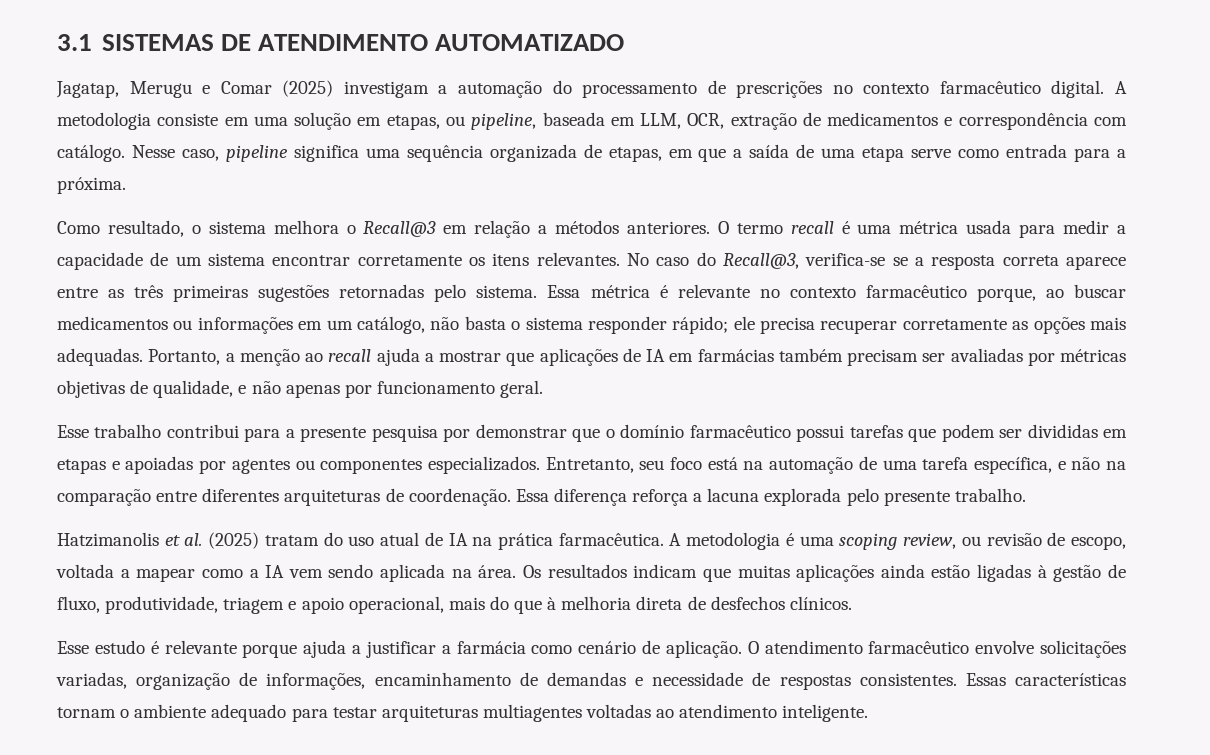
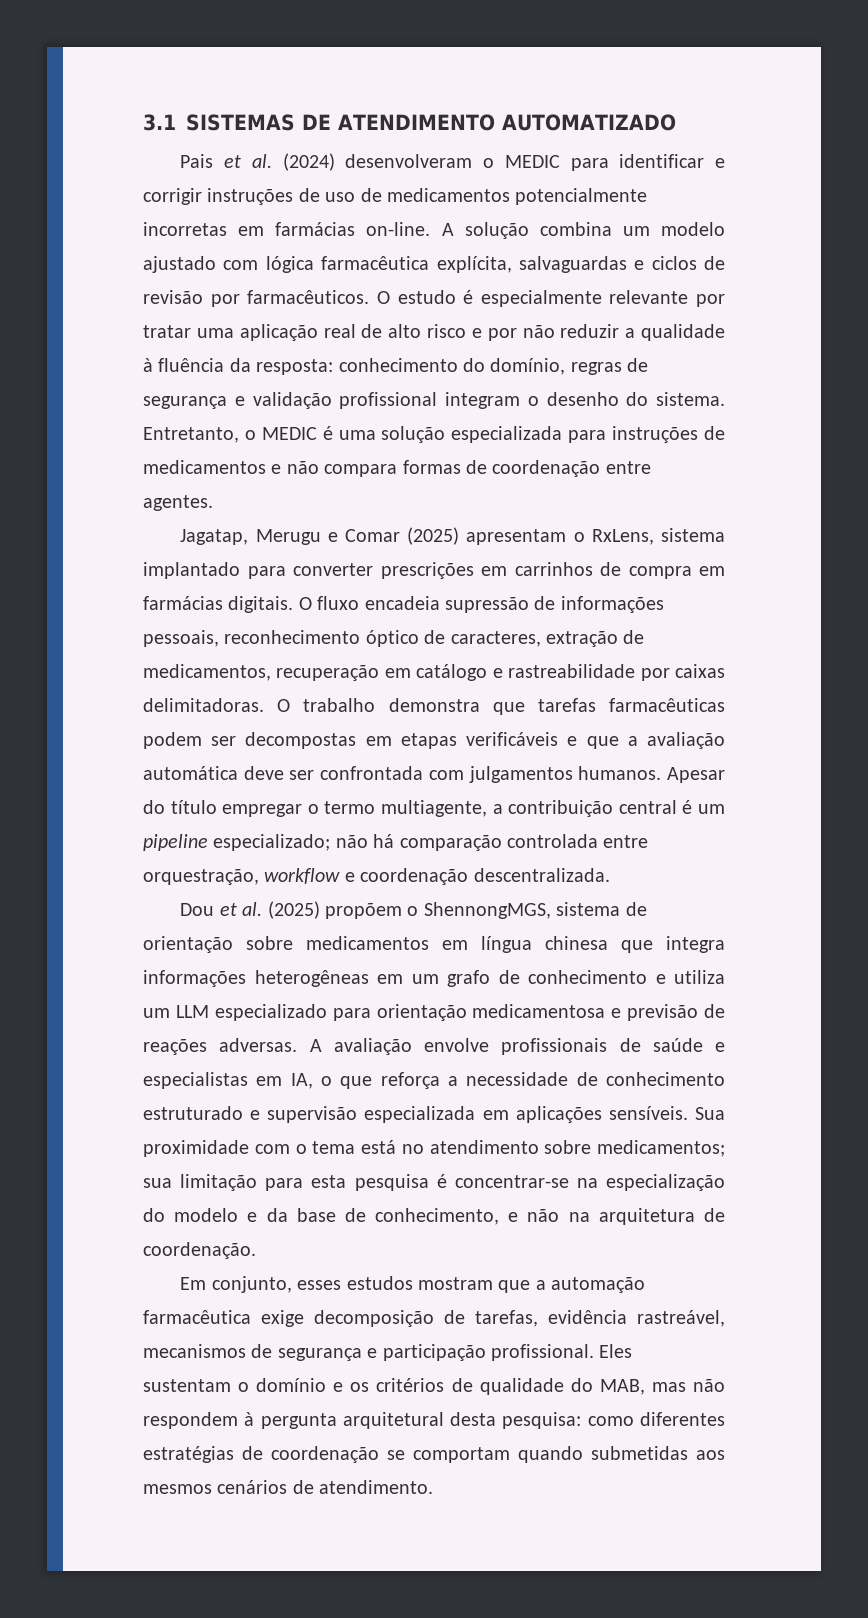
+ Pais et al. (2024) desenvolveram o MEDIC para identificar e corrigir instruções de uso de medicamentos potencialmente incorretas em farmácias on-line. A solução combina um modelo ajustado com lógica farmacêutica explícita, salvaguardas e ciclos de revisão por farmacêuticos. O estudo é especialmente relevante por tratar uma aplicação real de alto risco e por não reduzir a qualidade à fluência da resposta: conhecimento do domínio, regras de segurança e validação profissional integram o desenho do sistema. Entretanto, o MEDIC é uma solução especializada para instruções de medicamentos e não compara formas de coordenação entre agentes.
- Jagatap, Merugu e Comar (2025) investigam a automação do processamento de prescrições no contexto farmacêutico digital. A metodologia consiste em uma solução em etapas, ou pipeline, baseada em LLM, OCR, extração de medicamentos e correspondência com catálogo. Nesse caso, pipeline significa uma sequência organizada de etapas, em que a saída de uma etapa serve como entrada para a próxima.
- Como resultado, o sistema melhora o Recall@3 em relação a métodos anteriores. O termo recall é uma métrica usada para medir a capacidade de um sistema encontrar corretamente os itens relevantes. No caso do Recall@3, verifica-se se a resposta correta aparece entre as três primeiras sugestões retornadas pelo sistema. Essa métrica é relevante no contexto farmacêutico porque, ao buscar medicamentos ou informações em um catálogo, não basta o sistema responder rápido; ele precisa recuperar corretamente as opções mais adequadas. Portanto, a menção ao recall ajuda a mostrar que aplicações de IA em farmácias também precisam ser avaliadas por métricas objetivas de qualidade, e não apenas por funcionamento geral.
- Esse trabalho contribui para a presente pesquisa por demonstrar que o domínio farmacêutico possui tarefas que podem ser divididas em etapas e apoiadas por agentes ou componentes especializados. Entretanto, seu foco está na automação de uma tarefa específica, e não na comparação entre diferentes arquiteturas de coordenação. Essa diferença reforça a lacuna explorada pelo presente trabalho.
- Hatzimanolis et al. (2025) tratam do uso atual de IA na prática farmacêutica. A metodologia é uma scoping review, ou revisão de escopo, voltada a mapear como a IA vem sendo aplicada na área. Os resultados indicam que muitas aplicações ainda estão ligadas à gestão de fluxo, produtividade, triagem e apoio operacional, mais do que à melhoria direta de desfechos clínicos.
- Esse estudo é relevante porque ajuda a justificar a farmácia como cenário de aplicação. O atendimento farmacêutico envolve solicitações variadas, organização de informações, encaminhamento de demandas e necessidade de respostas consistentes. Essas características tornam o ambiente adequado para testar arquiteturas multiagentes voltadas ao atendimento inteligente.
+ Jagatap, Merugu e Comar (2025) apresentam o RxLens, sistema implantado para converter prescrições em carrinhos de compra em farmácias digitais. O fluxo encadeia supressão de informações pessoais, reconhecimento óptico de caracteres, extração de medicamentos, recuperação em catálogo e rastreabilidade por caixas delimitadoras. O trabalho demonstra que tarefas farmacêuticas podem ser decompostas em etapas verificáveis e que a avaliação automática deve ser confrontada com julgamentos humanos. Apesar do título empregar o termo multiagente, a contribuição central é um pipeline especializado; não há comparação controlada entre orquestração, workflow e coordenação descentralizada.
+ Dou et al. (2025) propõem o ShennongMGS, sistema de orientação sobre medicamentos em língua chinesa que integra informações heterogêneas em um grafo de conhecimento e utiliza um LLM especializado para orientação medicamentosa e previsão de reações adversas. A avaliação envolve profissionais de saúde e especialistas em IA, o que reforça a necessidade de conhecimento estruturado e supervisão especializada em aplicações sensíveis. Sua proximidade com o tema está no atendimento sobre medicamentos; sua limitação para esta pesquisa é concentrar-se na especialização do modelo e da base de conhecimento, e não na arquitetura de coordenação.
+ Em conjunto, esses estudos mostram que a automação farmacêutica exige decomposição de tarefas, evidência rastreável, mecanismos de segurança e participação profissional. Eles sustentam o domínio e os critérios de qualidade do MAB, mas não respondem à pergunta arquitetural desta pesquisa: como diferentes estratégias de coordenação se comportam quando submetidas aos mesmos cenários de atendimento.

